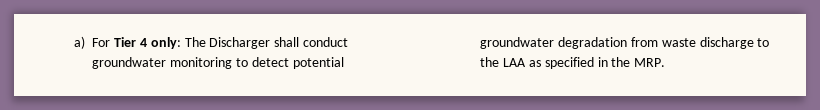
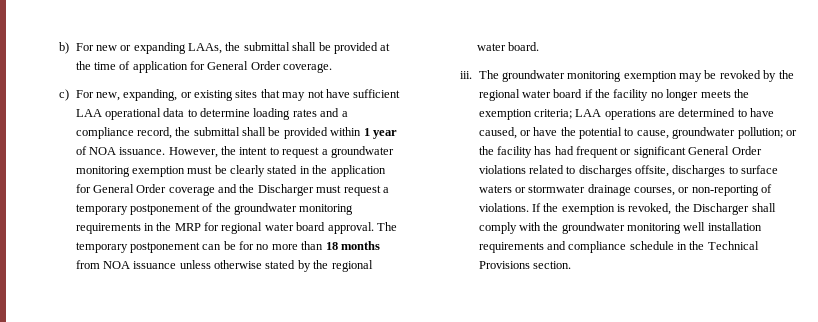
- a) For Tier 4 only: The Discharger shall conduct groundwater monitoring to detect potential groundwater degradation from waste discharge to the LAA as specified in the MRP.
+ b) For new or expanding LAAs, the submittal shall be provided at the time of application for General Order coverage.
+ c) For new, expanding, or existing sites that may not have sufficient LAA operational data to determine loading rates and a compliance record, the submittal shall be provided within 1 year of NOA issuance. However, the intent to request a groundwater monitoring exemption must be clearly stated in the application for General Order coverage and the Discharger must request a temporary postponement of the groundwater monitoring requirements in the MRP for regional water board approval. The temporary postponement can be for no more than 18 months from NOA issuance unless otherwise stated by the regional water board.
+ iii. The groundwater monitoring exemption may be revoked by the regional water board if the facility no longer meets the exemption criteria; LAA operations are determined to have caused, or have the potential to cause, groundwater pollution; or the facility has had frequent or significant General Order violations related to discharges offsite, discharges to surface waters or stormwater drainage courses, or non-reporting of violations. If the exemption is revoked, the Discharger shall comply with the groundwater monitoring well installation requirements and compliance schedule in the Technical Provisions section.

